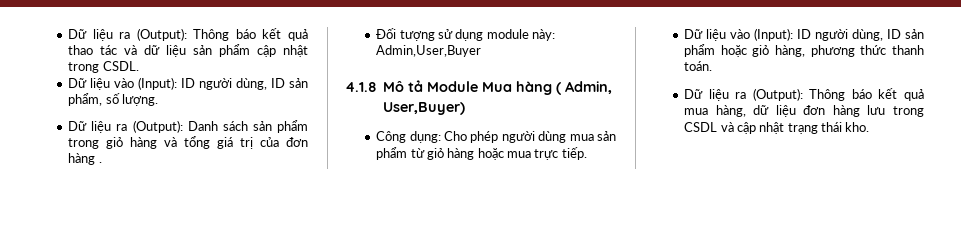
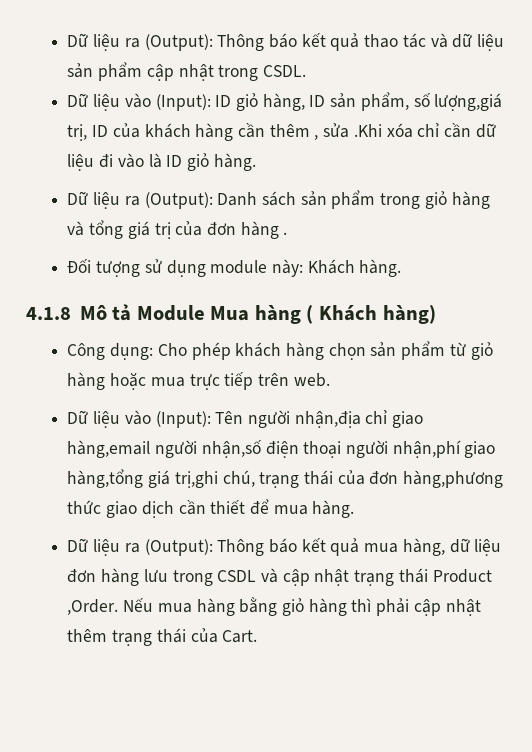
- Dữ liệu vào (Input): ID người dùng, ID sản phẩm, số lượng.
+ Dữ liệu vào (Input): ID giỏ hàng, ID sản phẩm, số lượng,giá trị, ID của khách hàng cần thêm , sửa .Khi xóa chỉ cần dữ liệu đi vào là ID giỏ hàng.
- Đối tượng sử dụng module này: Admin,User,Buyer
+ Đối tượng sử dụng module này: Khách hàng.
- 4.1.8 Mô tả Module Mua hàng ( Admin, User,Buyer)
+ 4.1.8 Mô tả Module Mua hàng ( Khách hàng)
- Công dụng: Cho phép người dùng mua sản phẩm từ giỏ hàng hoặc mua trực tiếp.
- Dữ liệu vào (Input): ID người dùng, ID sản phẩm hoặc giỏ hàng, phương thức thanh toán.
+ Công dụng: Cho phép khách hàng chọn sản phẩm từ giỏ hàng hoặc mua trực tiếp trên web.
+ Dữ liệu vào (Input): Tên người nhận,địa chỉ giao hàng,email người nhận,số điện thoại người nhận,phí giao hàng,tổng giá trị,ghi chú, trạng thái của đơn hàng,phương thức giao dịch cần thiết để mua hàng.
- Dữ liệu ra (Output): Thông báo kết quả mua hàng, dữ liệu đơn hàng lưu trong CSDL và cập nhật trạng thái kho.
+ Dữ liệu ra (Output): Thông báo kết quả mua hàng, dữ liệu đơn hàng lưu trong CSDL và cập nhật trạng thái Product ,Order. Nếu mua hàng bằng giỏ hàng thì phải cập nhật thêm trạng thái của Cart.

